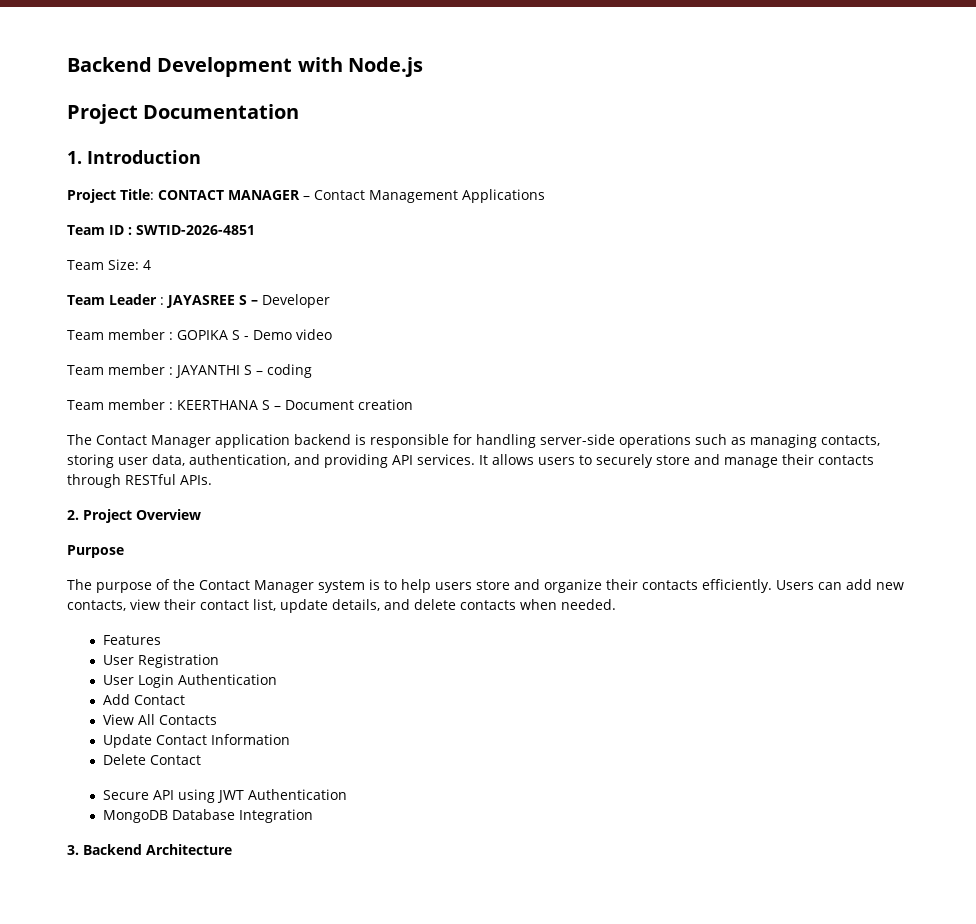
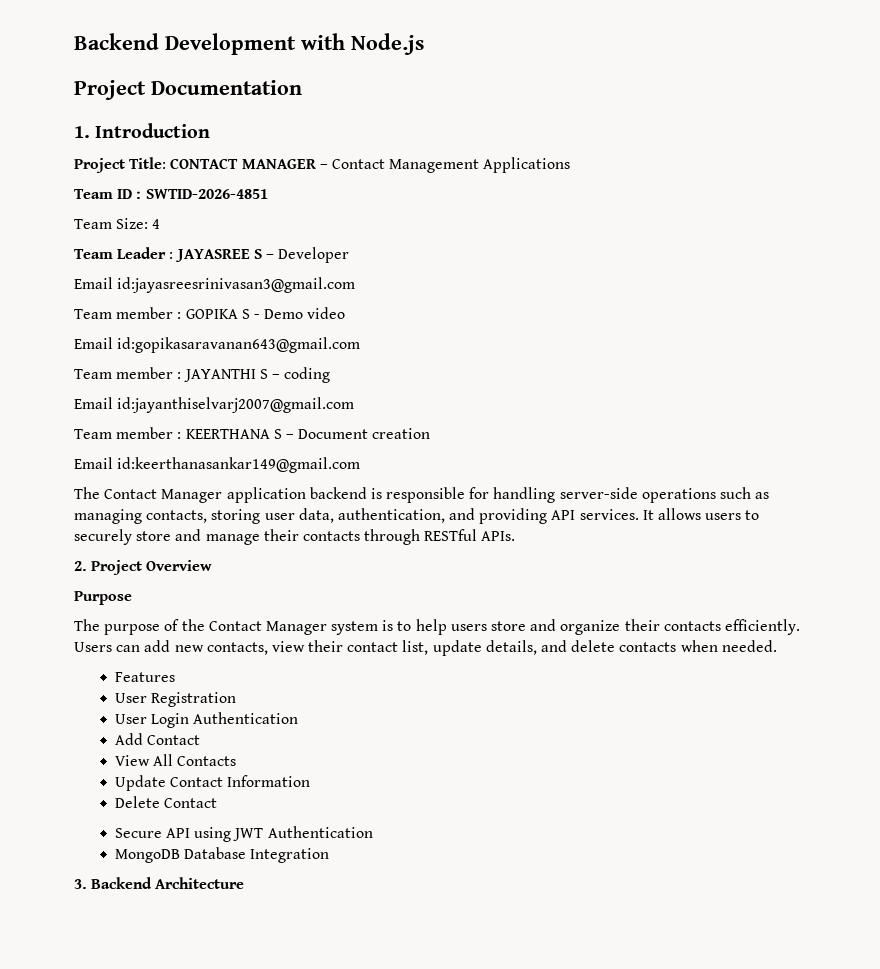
+ Email id:jayasreesrinivasan3@gmail.com
+ Email id:gopikasaravanan643@gmail.com
+ Email id:jayanthiselvarj2007@gmail.com
+ Email id:keerthanasankar149@gmail.com

